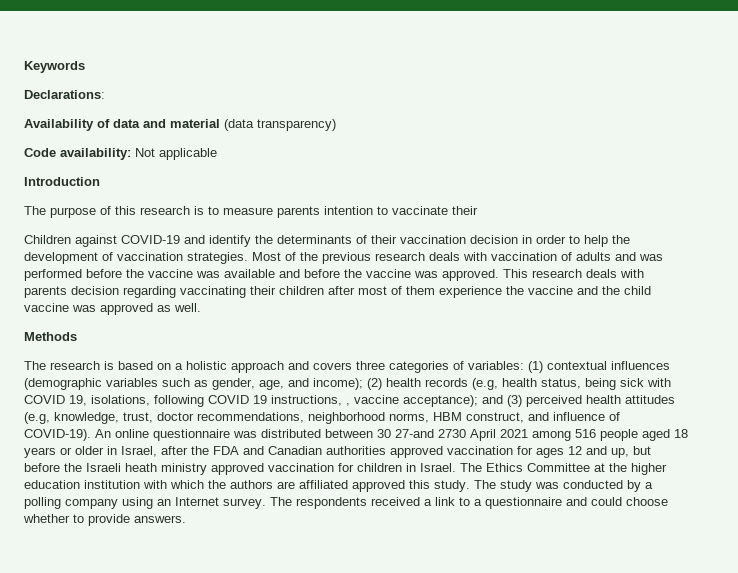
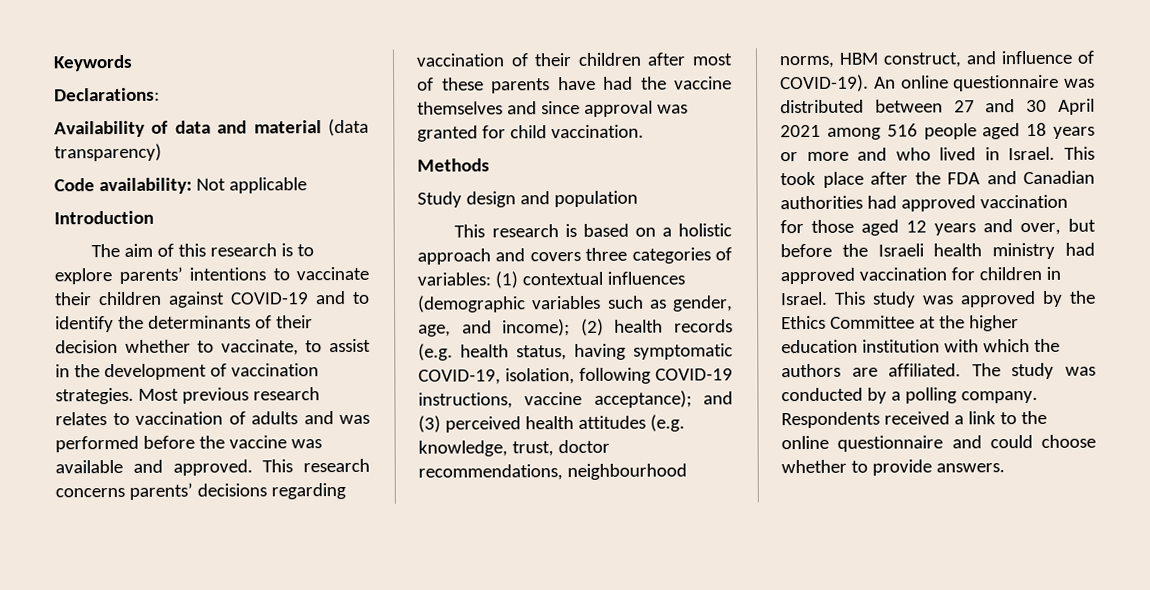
- The purpose of this research is to measure parents intention to vaccinate their
- Children against COVID-19 and identify the determinants of their vaccination decision in order to help the development of vaccination strategies.
+ The aim of this research is to explore parents’ intentions to vaccinate their children against COVID-19 and to identify the determinants of their decision whether to vaccinate, to assist in the development of vaccination strategies.
- Most of the previous research deals with vaccination of adults and was performed before the vaccine was available and before the vaccine was approved. This research deals with parents decision regarding vaccinating their children after most of them experience the vaccine and the child vaccine was approved as well.
+ Most previous research relates to vaccination of adults and was performed before the vaccine was available and approved. This research concerns parents’ decisions regarding vaccination of their children after most of these parents have had the vaccine themselves and since approval was granted for child vaccination.
  Methods
- The research is based on a holistic approach and covers three categories of variables:
+ Study design and population
+ This research is based on a holistic approach and covers three categories of variables:
- (2) health records (e.g, health status, being sick with COVID 19, isolations, following COVID 19 instructions, , vaccine acceptance);
+ (2) health records (e.g. health status, having symptomatic COVID-19, isolation, following COVID-19 instructions, vaccine acceptance);
- and (3) perceived health attitudes (e.g, knowledge, trust, doctor recommendations, neighborhood norms, HBM construct, and influence of COVID-19).
+ and (3) perceived health attitudes (e.g. knowledge, trust, doctor recommendations, neighbourhood norms, HBM construct, and influence of COVID-19).
- An online questionnaire was distributed between 30 27-and 2730 April 2021 among 516 people aged 18 years or older in Israel, after the FDA and Canadian authorities approved vaccination for ages 12 and up, but before the Israeli heath ministry approved vaccination for children in Israel.
+ An online questionnaire was distributed between 27 and 30 April 2021 among 516 people aged 18 years or more and who lived in Israel. This took place after the FDA and Canadian authorities had approved vaccination for those aged 12 years and over, but before the Israeli health ministry had approved vaccination for children in Israel.
- The Ethics Committee at the higher education institution with which the authors are affiliated approved this study.
+ This study was approved by the Ethics Committee at the higher education institution with which the authors are affiliated.
- The study was conducted by a polling company using an Internet survey. The respondents received a link to a questionnaire and could choose whether to provide answers.
+ The study was conducted by a polling company. Respondents received a link to the online questionnaire and could choose whether to provide answers.

